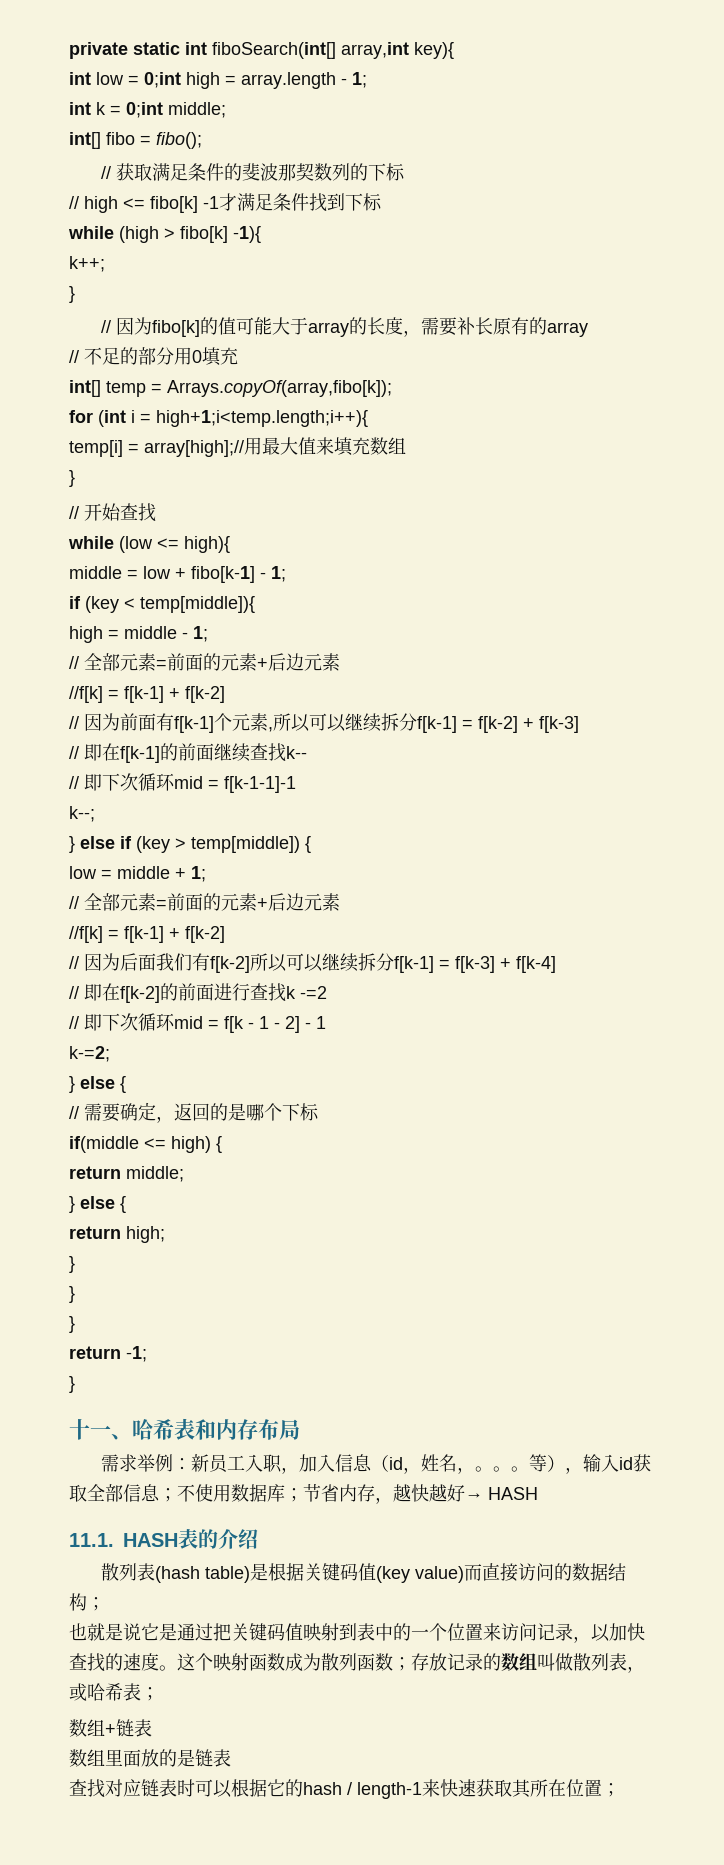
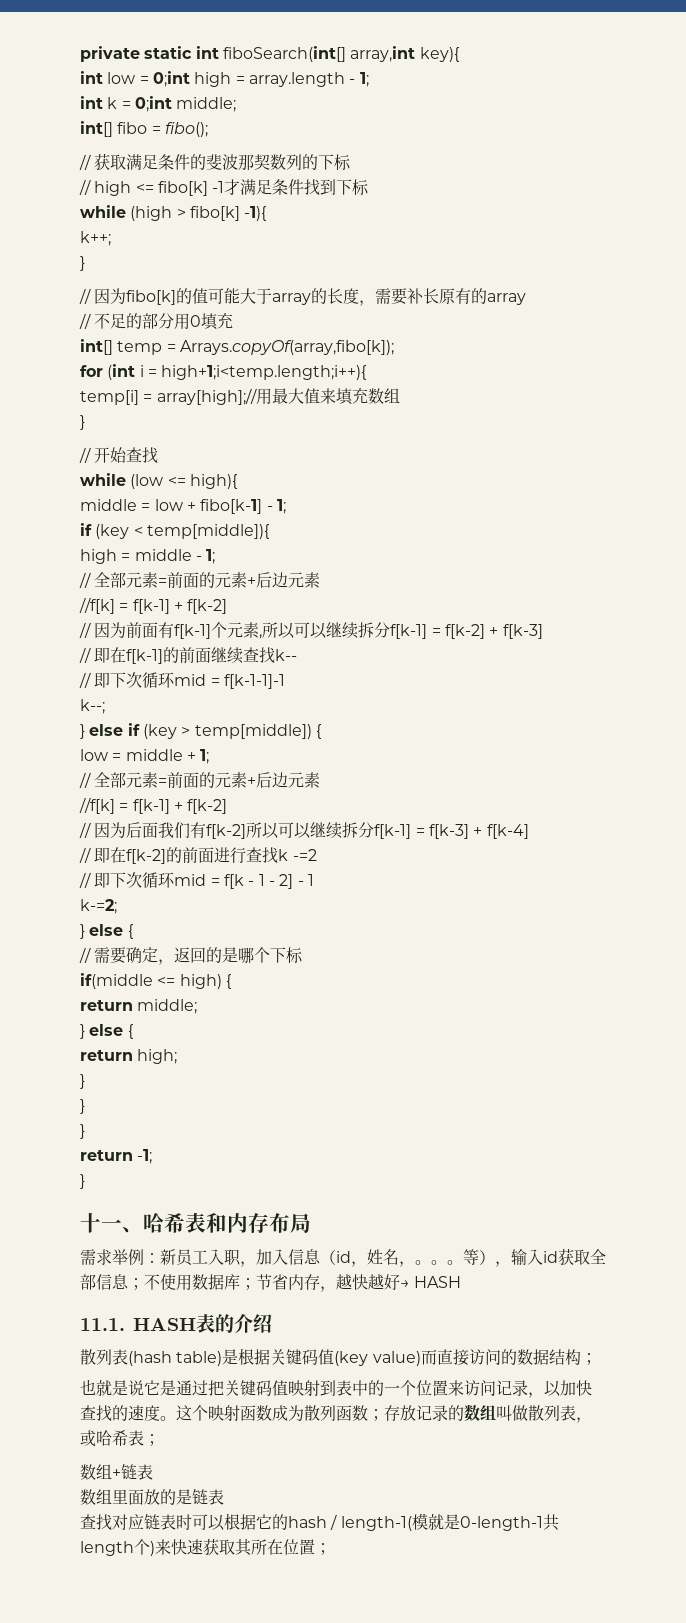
- 查找对应链表时可以根据它的hash / length-1来快速获取其所在位置；
+ 查找对应链表时可以根据它的hash / length-1(模就是0-length-1共length个)来快速获取其所在位置；

